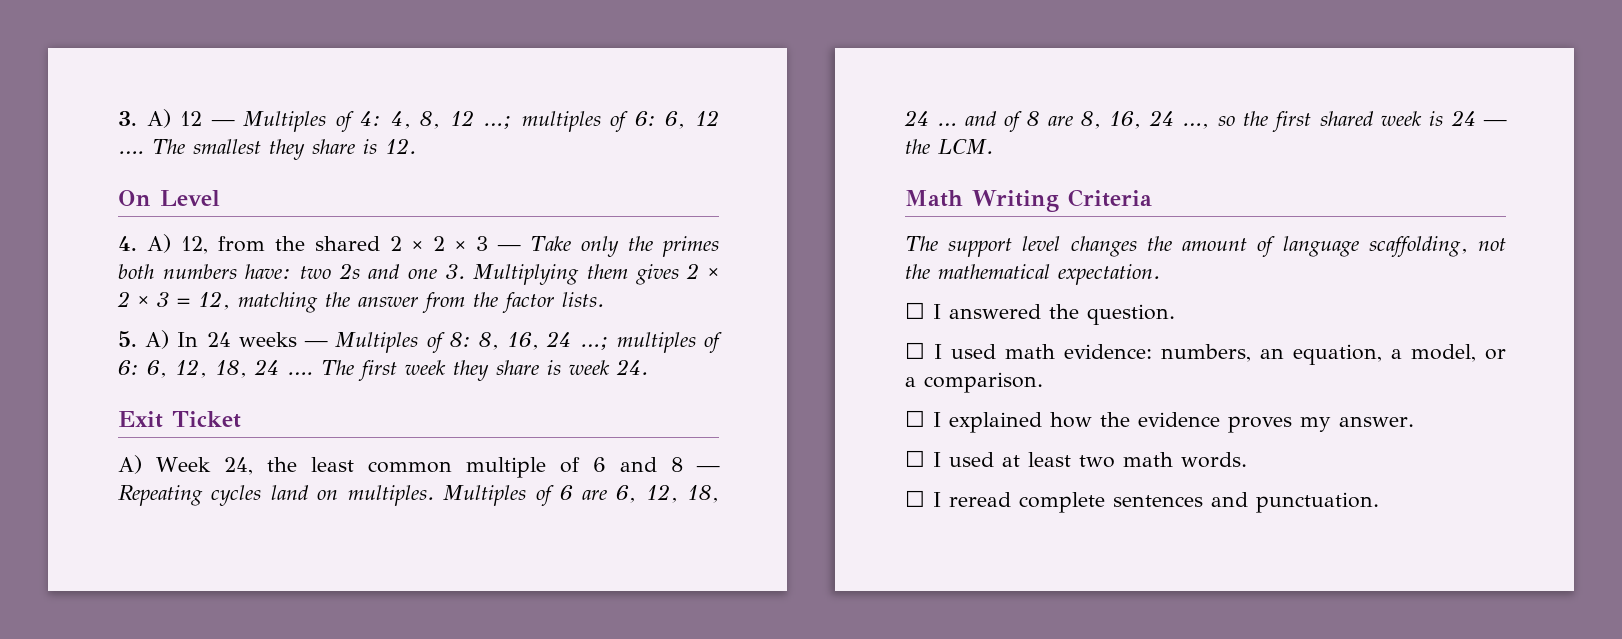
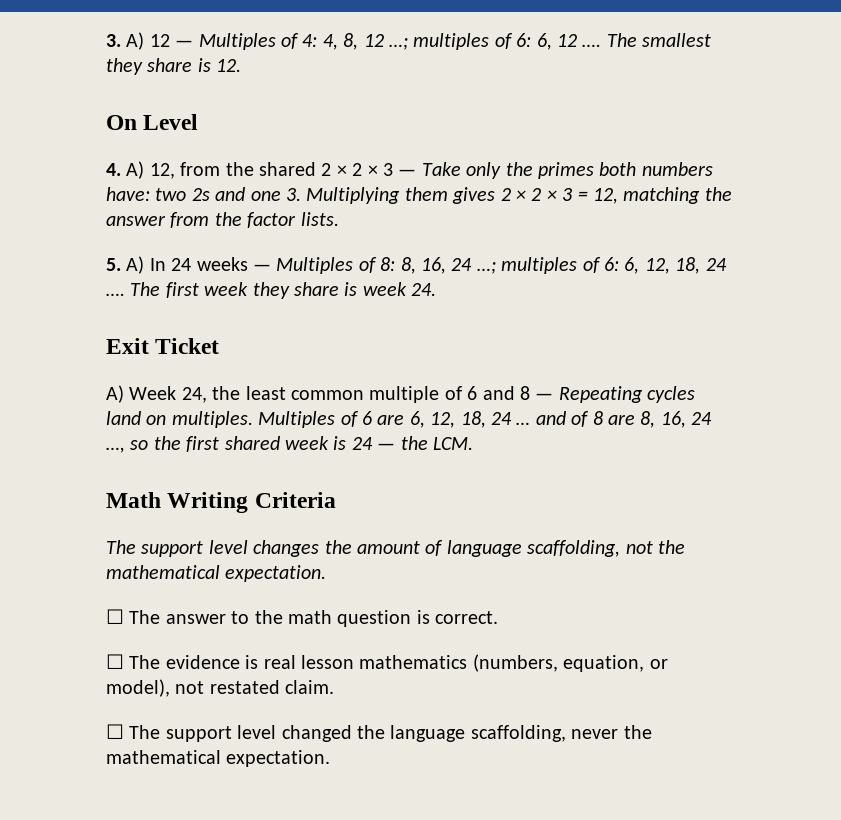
- ☐ I answered the question.
- ☐ I used math evidence: numbers, an equation, a model, or a comparison.
- ☐ I explained how the evidence proves my answer.
- ☐ I used at least two math words.
- ☐ I reread complete sentences and punctuation.
+ ☐ The answer to the math question is correct.
+ ☐ The evidence is real lesson mathematics (numbers, equation, or model), not restated claim.
+ ☐ The support level changed the language scaffolding, never the mathematical expectation.

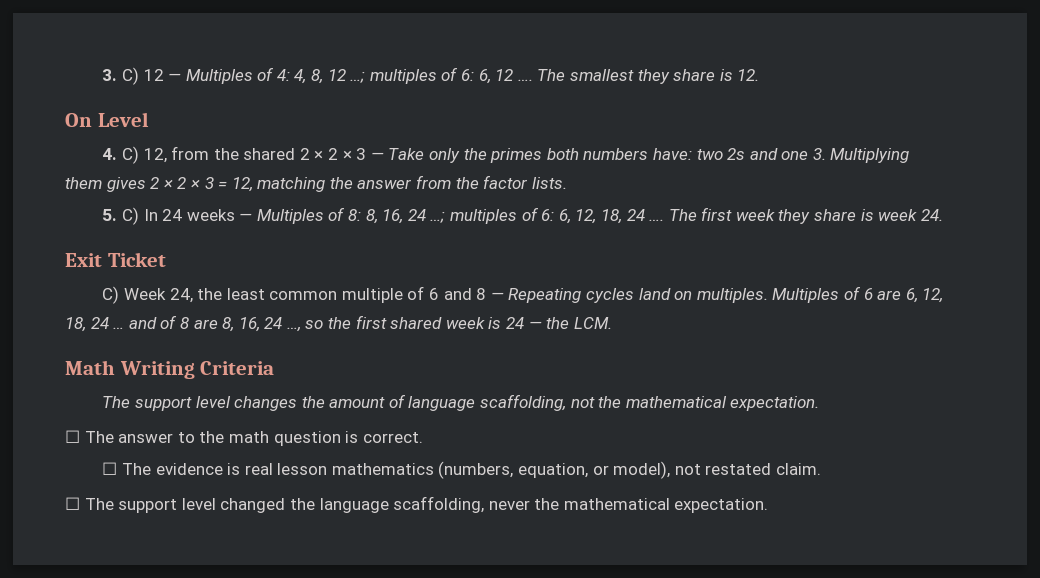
- 3. A) 12 — Multiples of 4: 4, 8, 12 …; multiples of 6: 6, 12 ….
+ 3. C) 12 — Multiples of 4: 4, 8, 12 …; multiples of 6: 6, 12 ….
- 4. A) 12, from the shared 2 × 2 × 3 — Take only the primes both numbers have: two 2s and one 3. Multiplying them gives 2 × 2 × 3 = 12, matching the answer from the factor lists.
+ 4. C) 12, from the shared 2 × 2 × 3 — Take only the primes both numbers have: two 2s and one 3. Multiplying them gives 2 × 2 × 3 = 12, matching the answer from the factor lists.
- 5. A) In 24 weeks — Multiples of 8: 8, 16, 24 …; multiples of 6: 6, 12, 18, 24 ….
+ 5. C) In 24 weeks — Multiples of 8: 8, 16, 24 …; multiples of 6: 6, 12, 18, 24 ….
- A) Week 24, the least common multiple of 6 and 8 — Repeating cycles land on multiples.
+ C) Week 24, the least common multiple of 6 and 8 — Repeating cycles land on multiples.

